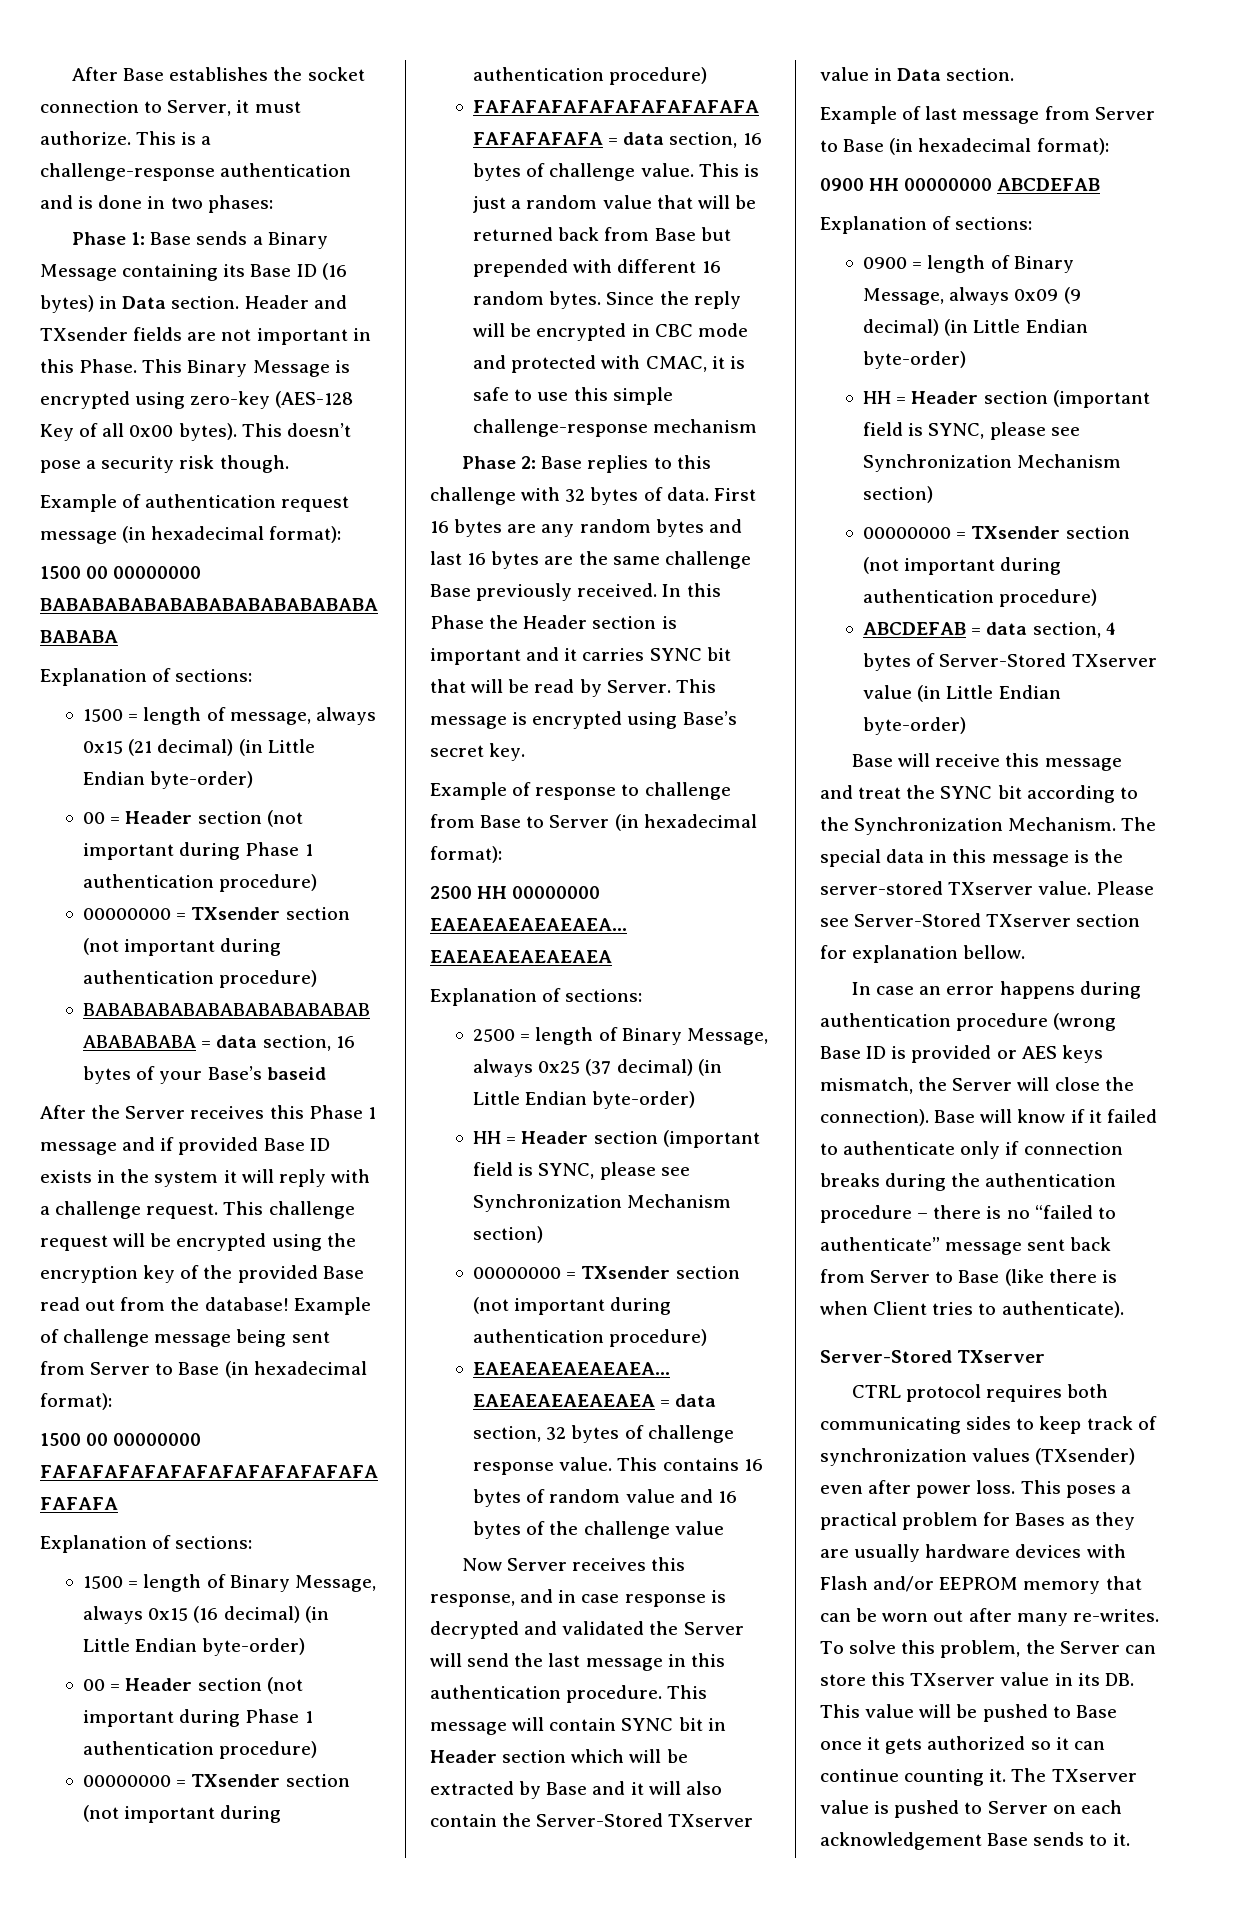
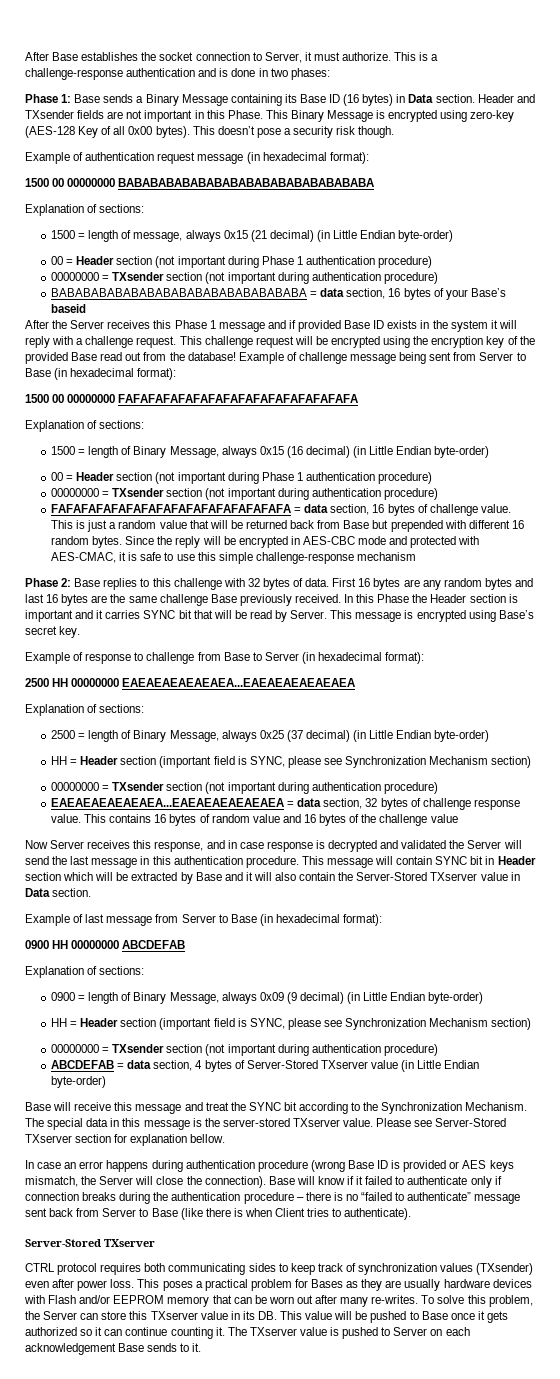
- Since the reply will be encrypted in CBC mode and protected with CMAC, it is safe to use this simple challenge-response mechanism
+ Since the reply will be encrypted in AES-CBC mode and protected with AES-CMAC, it is safe to use this simple challenge-response mechanism

